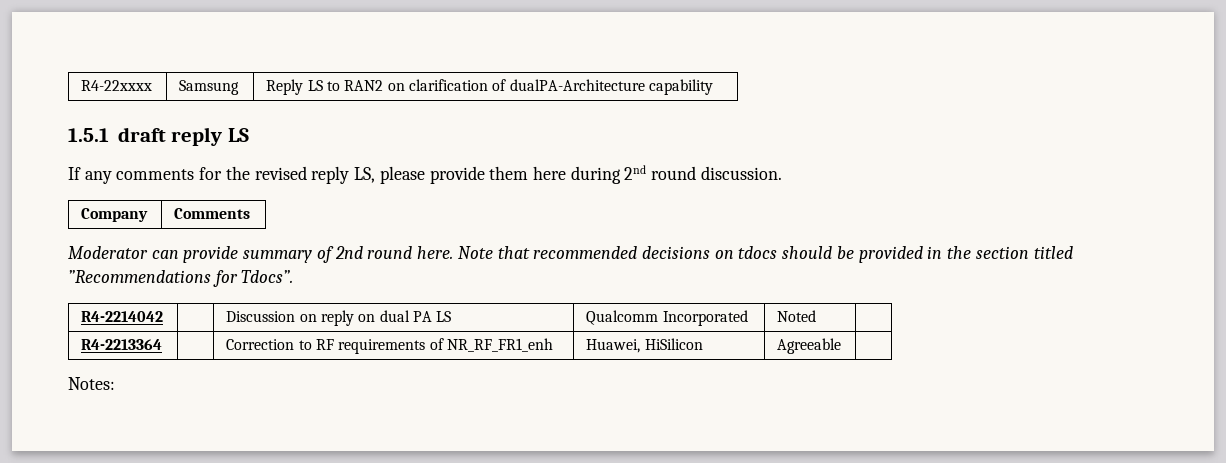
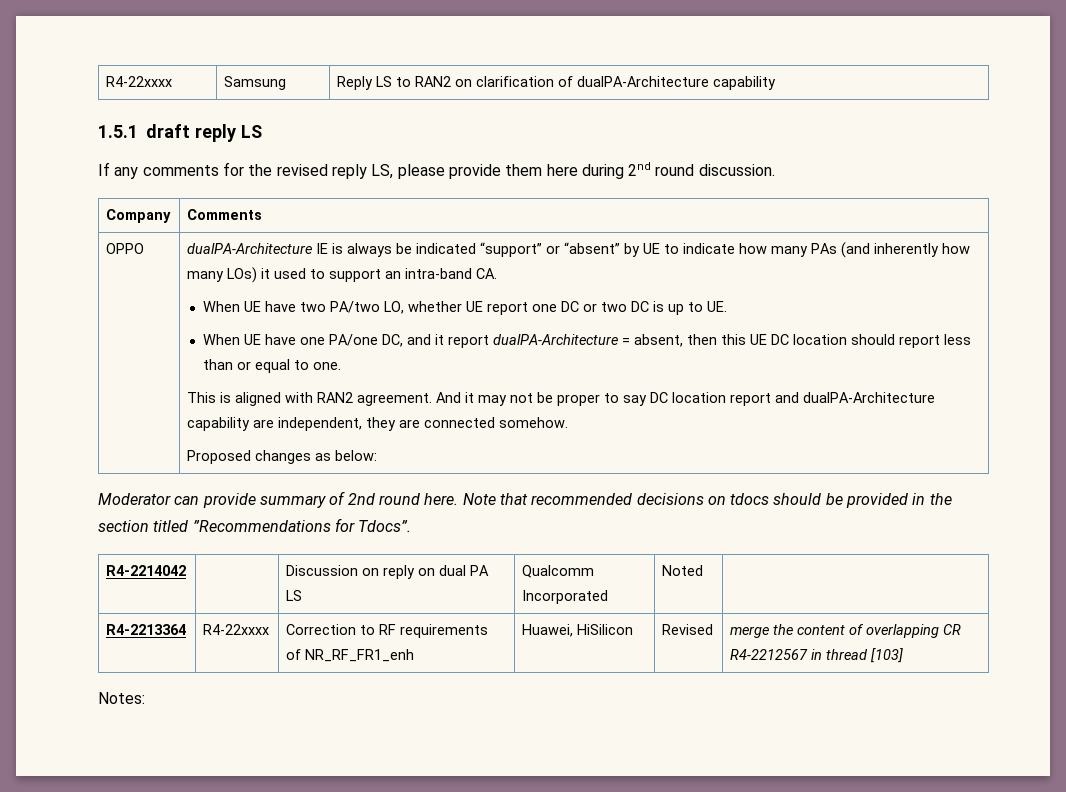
+ OPPO | dualPA-Architecture IE is always be indicated “support” or “absent” by UE to indicate how many PAs (and inherently how many LOs) it used to support an intra-band CA.
+ When UE have two PA/two LO, whether UE report one DC or two DC is up to UE.
+ When UE have one PA/one DC, and it report dualPA-Architecture = absent, then this UE DC location should report less than or equal to one.
+ This is aligned with RAN2 agreement. And it may not be proper to say DC location report and dualPA-Architecture capability are independent, they are connected somehow.
+ Proposed changes as below:
- R4-2213364 | | Correction to RF requirements of NR_RF_FR1_enh | Huawei, HiSilicon | Agreeable |
+ R4-2213364 | R4-22xxxx | Correction to RF requirements of NR_RF_FR1_enh | Huawei, HiSilicon | Revised | merge the content of overlapping CR R4-2212567 in thread [103]

